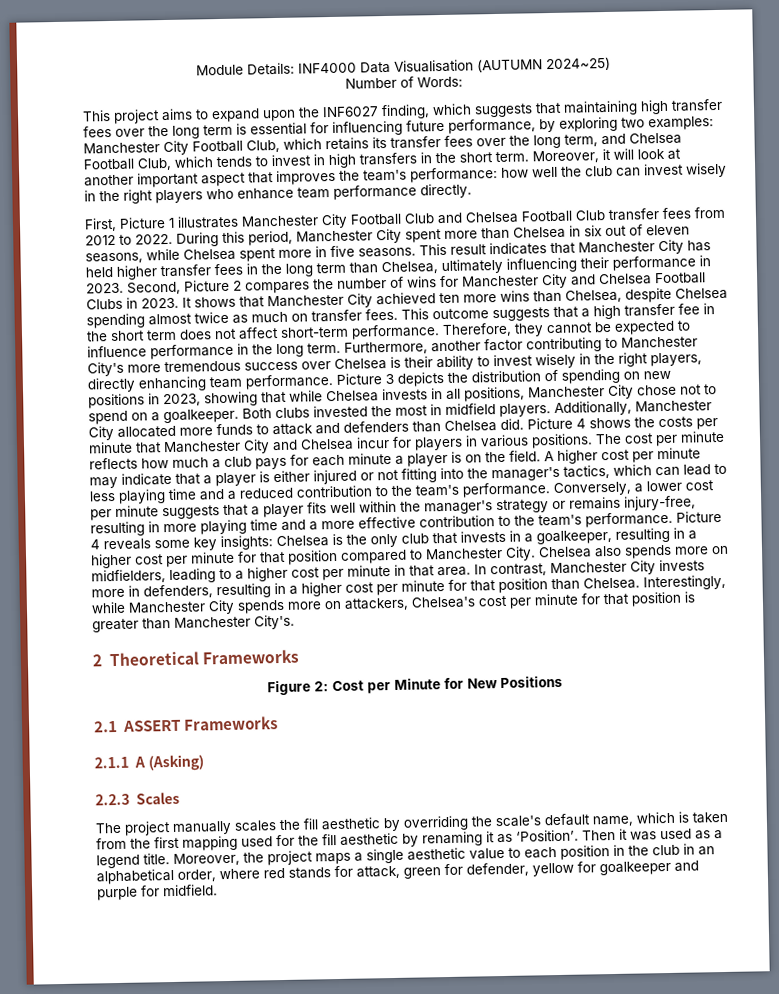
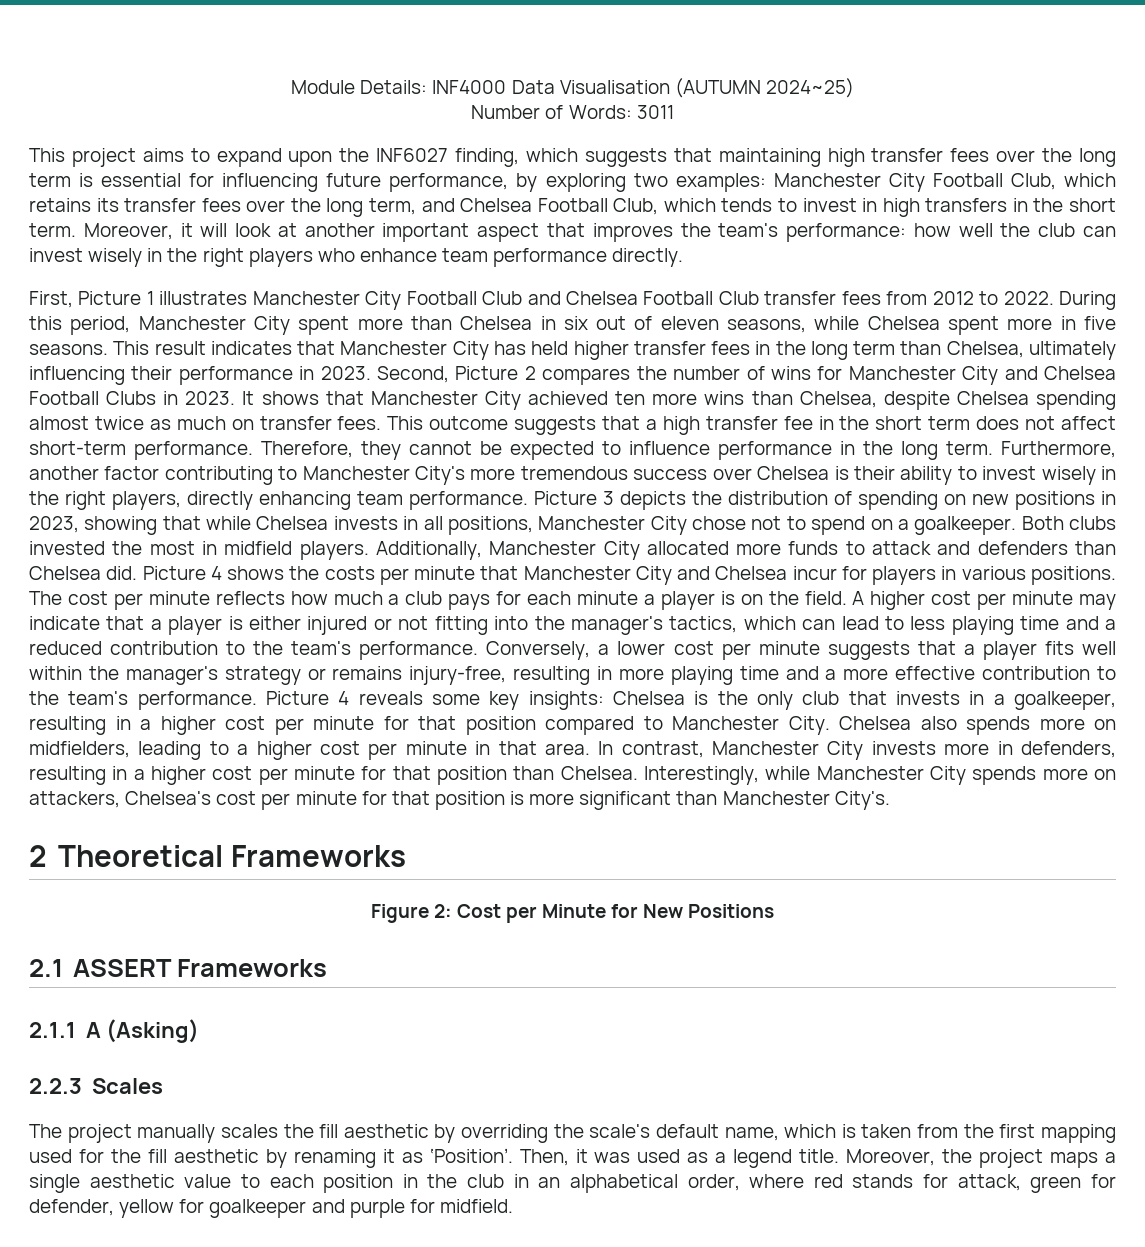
- Number of Words:
+ Number of Words: 3011
- Interestingly, while Manchester City spends more on attackers, Chelsea's cost per minute for that position is greater than Manchester City's.
+ Interestingly, while Manchester City spends more on attackers, Chelsea's cost per minute for that position is more significant than Manchester City's.
- Then it was used as a legend title.
+ Then, it was used as a legend title.

